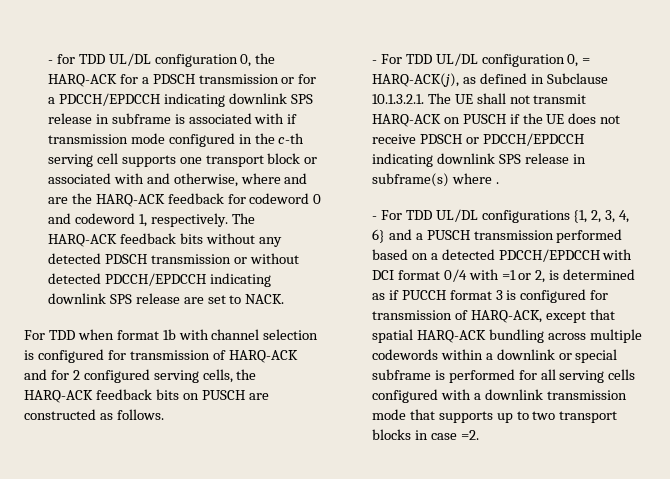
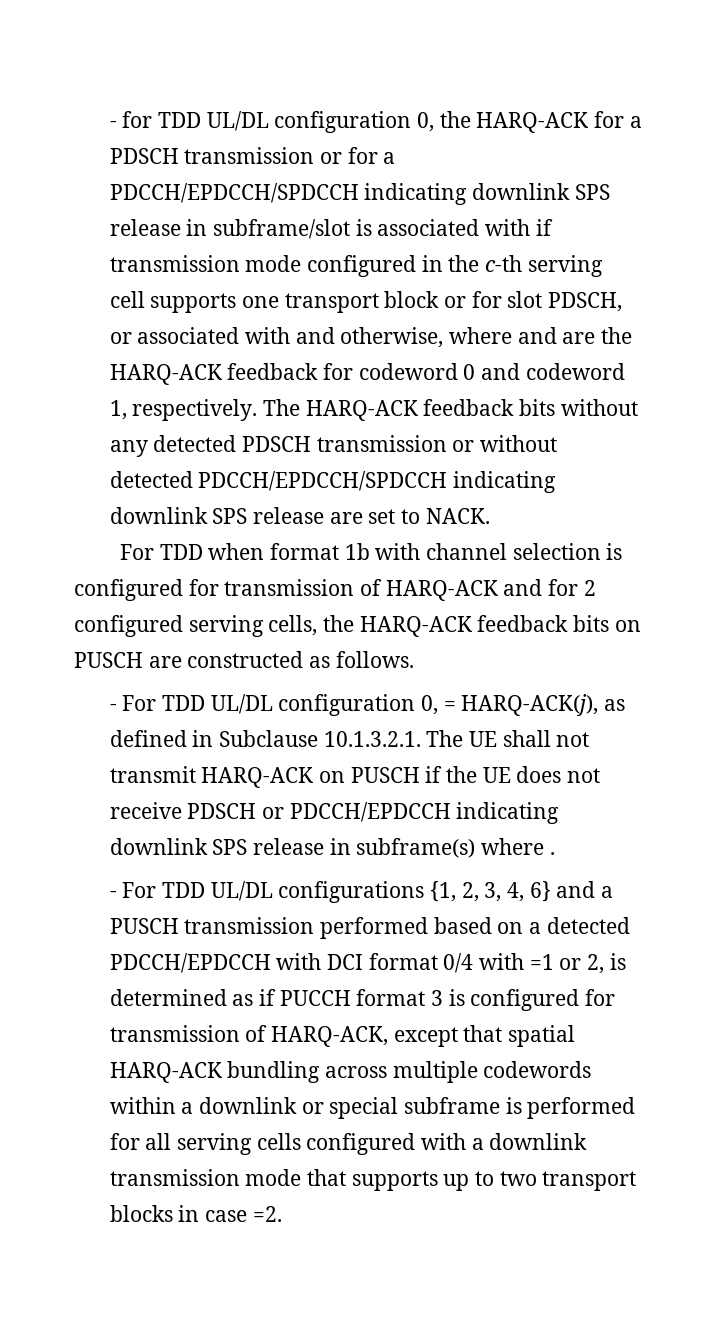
- - for TDD UL/DL configuration 0, the HARQ-ACK for a PDSCH transmission or for a PDCCH/EPDCCH indicating downlink SPS release in subframe is associated with if transmission mode configured in the c-th serving cell supports one transport block or associated with and otherwise, where and are the HARQ-ACK feedback for codeword 0 and codeword 1, respectively.
+ - for TDD UL/DL configuration 0, the HARQ-ACK for a PDSCH transmission or for a PDCCH/EPDCCH/SPDCCH indicating downlink SPS release in subframe/slot is associated with if transmission mode configured in the c-th serving cell supports one transport block or for slot PDSCH, or associated with and otherwise, where and are the HARQ-ACK feedback for codeword 0 and codeword 1, respectively.
- The HARQ-ACK feedback bits without any detected PDSCH transmission or without detected PDCCH/EPDCCH indicating downlink SPS release are set to NACK.
+ The HARQ-ACK feedback bits without any detected PDSCH transmission or without detected PDCCH/EPDCCH/SPDCCH indicating downlink SPS release are set to NACK.

